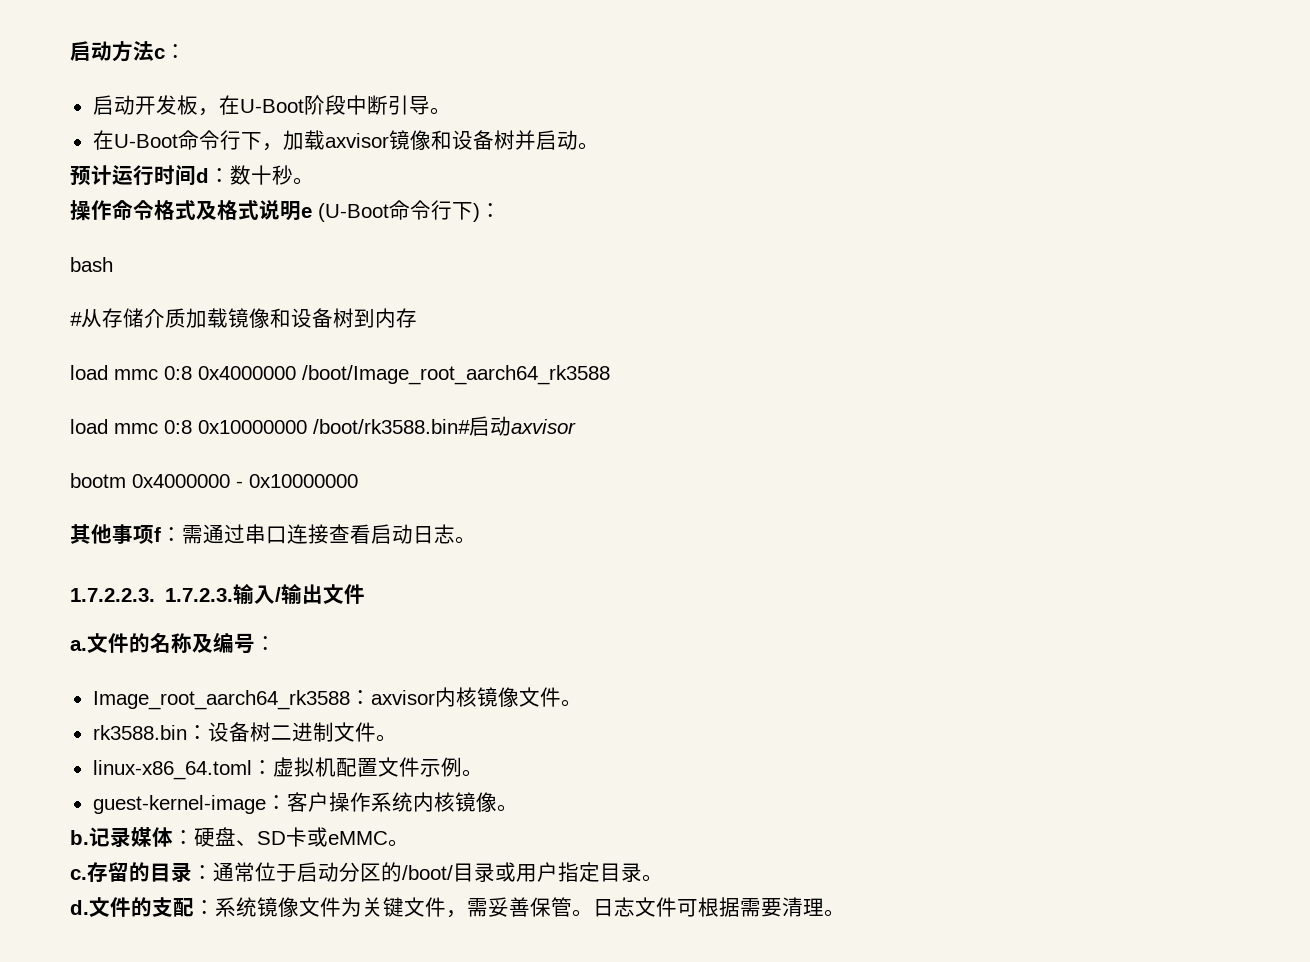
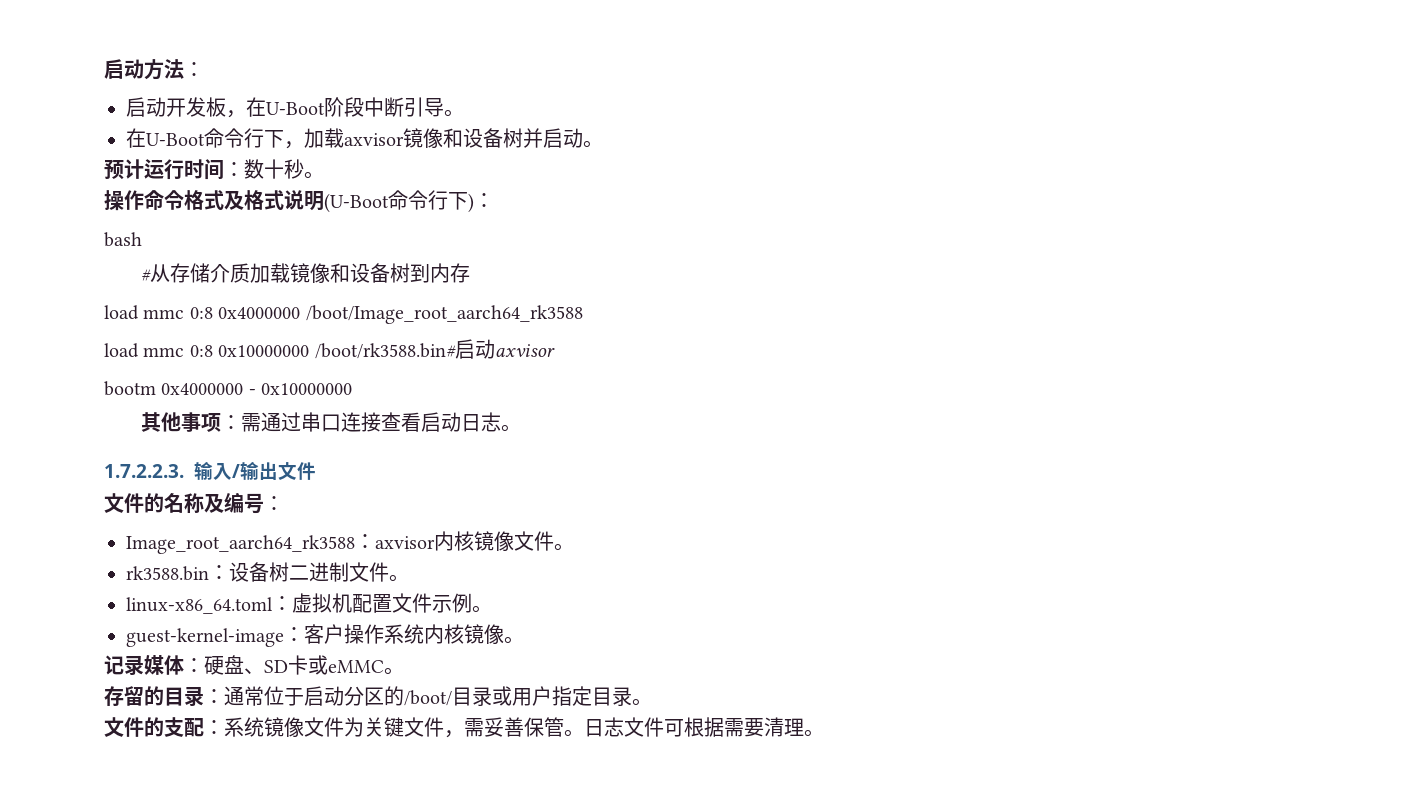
- 启动方法c：
+ 启动方法：
- 预计运行时间d：数十秒。
+ 预计运行时间：数十秒。
- 操作命令格式及格式说明e (U-Boot命令行下)：
+ 操作命令格式及格式说明(U-Boot命令行下)：
- 其他事项f：需通过串口连接查看启动日志。
+ 其他事项：需通过串口连接查看启动日志。
- 1.7.2.2.3. 1.7.2.3.输入/输出文件
+ 1.7.2.2.3.输入/输出文件
- a.
- b.
- c.
- d.

